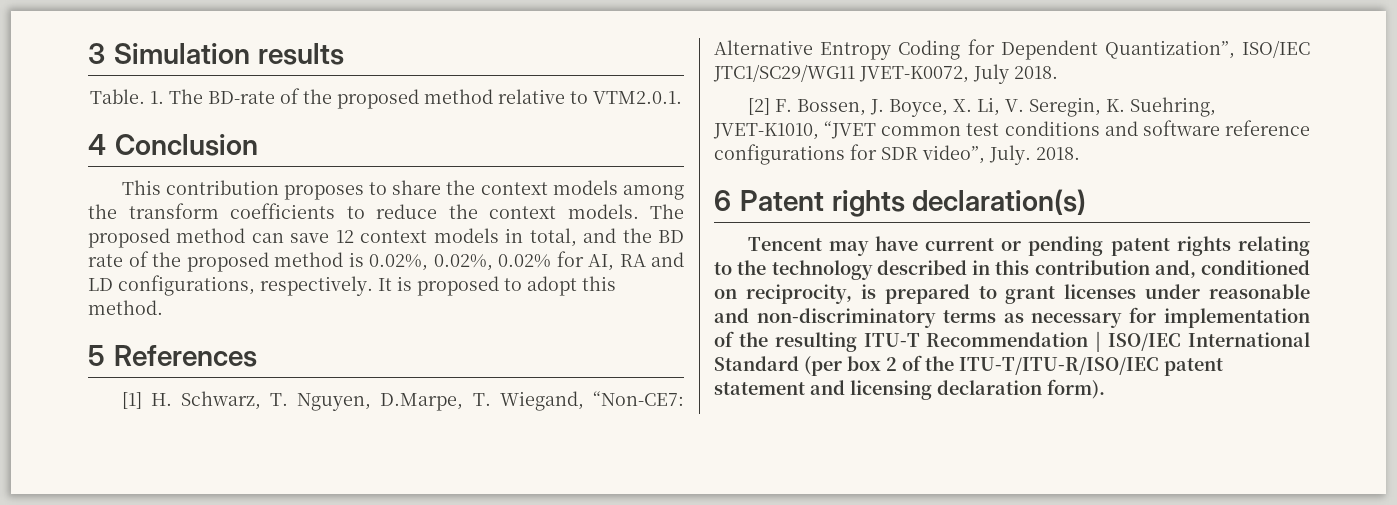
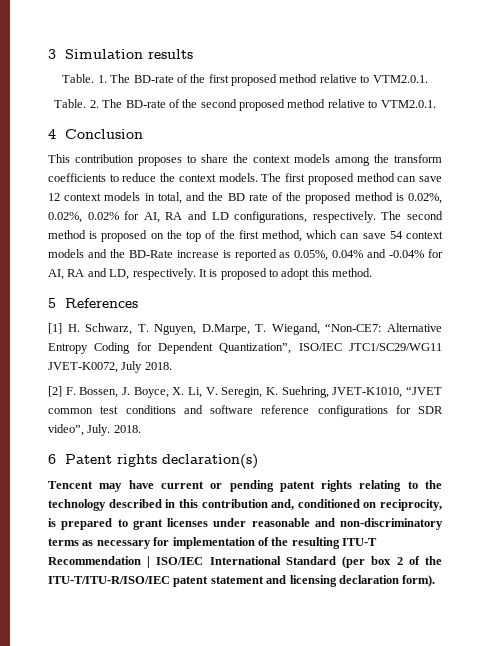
- 1. The BD-rate of the proposed method relative to VTM2.0.1.
+ 1. The BD-rate of the first proposed method relative to VTM2.0.1.
+ Table. 2. The BD-rate of the second proposed method relative to VTM2.0.1.
- The proposed method can save 12 context models in total, and the BD rate of the proposed method is 0.02%, 0.02%, 0.02% for AI, RA and LD configurations, respectively.
+ The first proposed method can save 12 context models in total, and the BD rate of the proposed method is 0.02%, 0.02%, 0.02% for AI, RA and LD configurations, respectively.
+ The second method is proposed on the top of the first method, which can save 54 context models and the BD-Rate increase is reported as 0.05%, 0.04% and -0.04% for AI, RA and LD, respectively.

